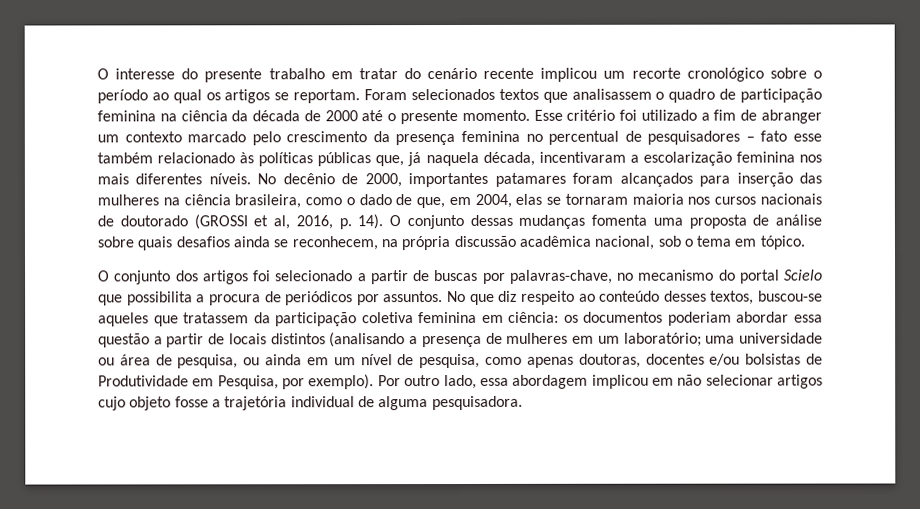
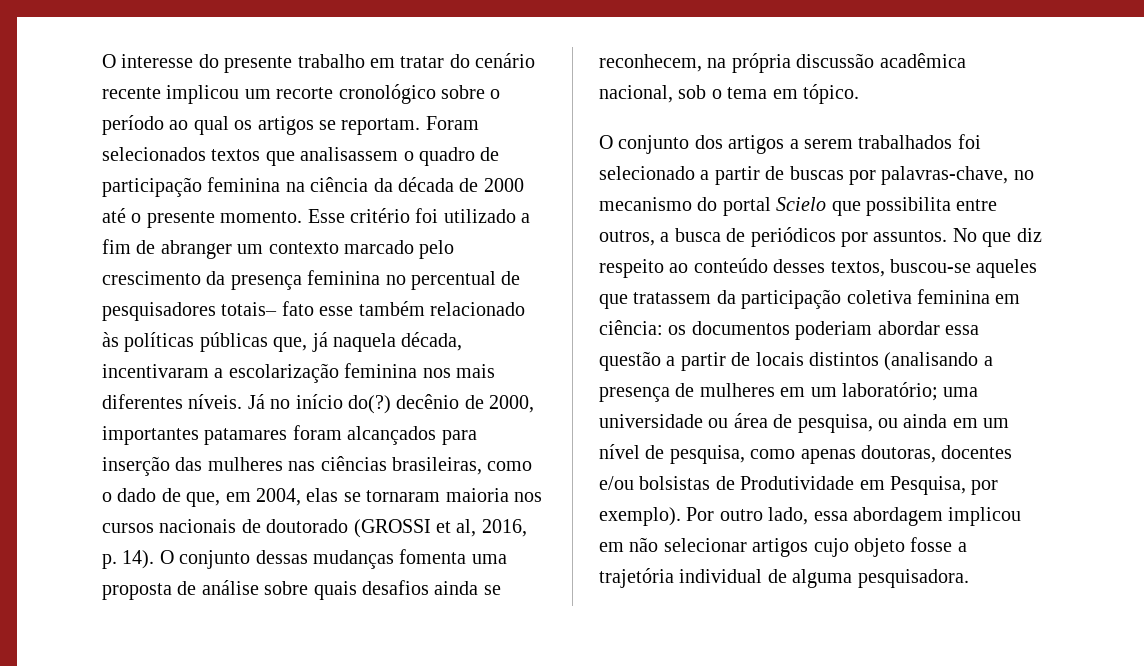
- Esse critério foi utilizado a fim de abranger um contexto marcado pelo crescimento da presença feminina no percentual de pesquisadores – fato esse também relacionado às políticas públicas que, já naquela década, incentivaram a escolarização feminina nos mais diferentes níveis.
+ Esse critério foi utilizado a fim de abranger um contexto marcado pelo crescimento da presença feminina no percentual de pesquisadores totais– fato esse também relacionado às políticas públicas que, já naquela década, incentivaram a escolarização feminina nos mais diferentes níveis.
- No decênio de 2000, importantes patamares foram alcançados para inserção das mulheres na ciência brasileira, como o dado de que, em 2004, elas se tornaram maioria nos cursos nacionais de doutorado (GROSSI et al, 2016, p. 14).
+ Já no início do(?) decênio de 2000, importantes patamares foram alcançados para inserção das mulheres nas ciências brasileiras, como o dado de que, em 2004, elas se tornaram maioria nos cursos nacionais de doutorado (GROSSI et al, 2016, p. 14).
- O conjunto dos artigos foi selecionado a partir de buscas por palavras-chave, no mecanismo do portal Scielo que possibilita a procura de periódicos por assuntos.
+ O conjunto dos artigos a serem trabalhados foi selecionado a partir de buscas por palavras-chave, no mecanismo do portal Scielo que possibilita entre outros, a busca de periódicos por assuntos.

